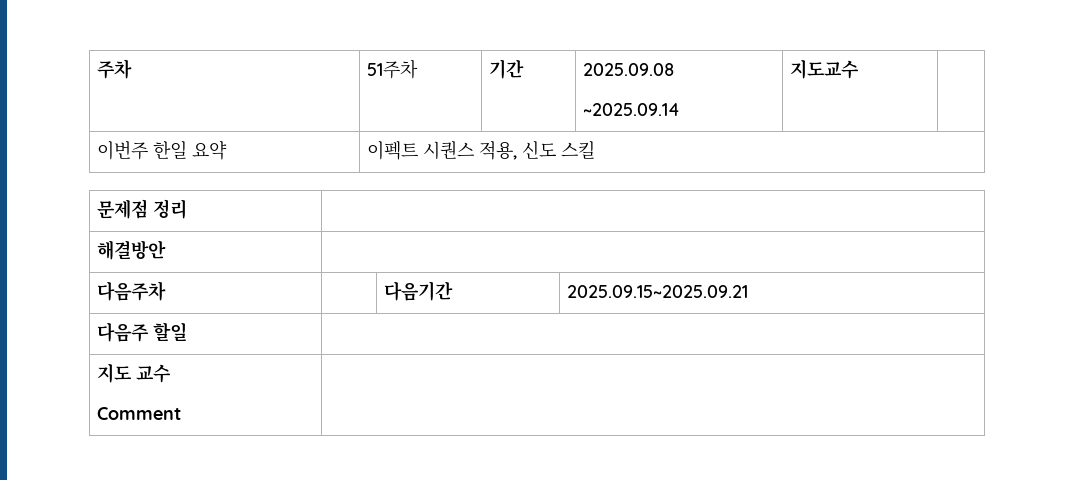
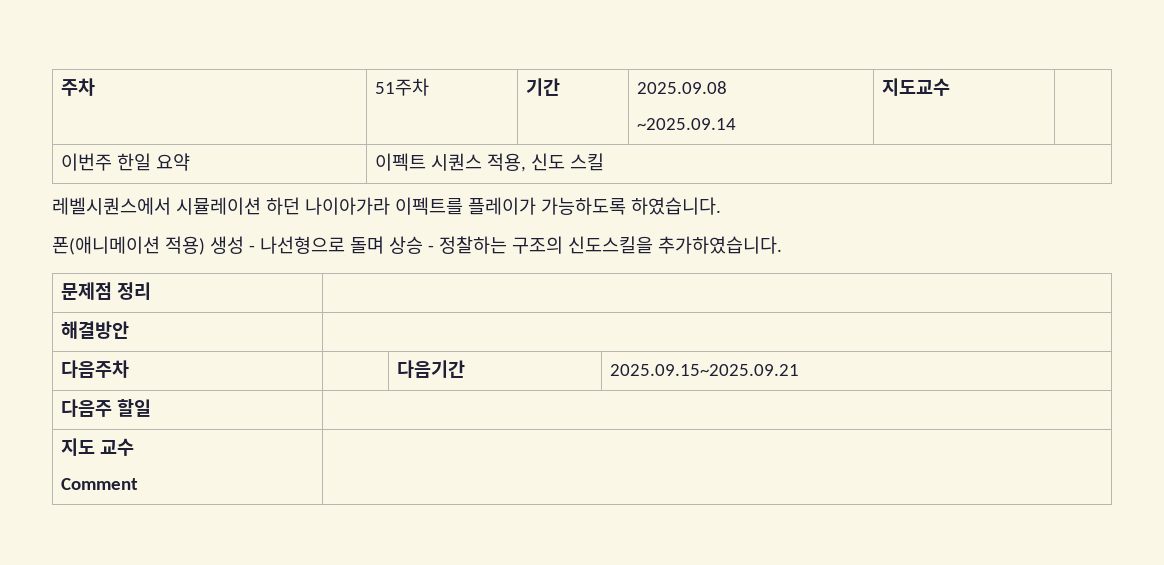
+ 레벨시퀀스에서 시뮬레이션 하던 나이아가라 이펙트를 플레이가 가능하도록 하였습니다.
+ 폰(애니메이션 적용) 생성 - 나선형으로 돌며 상승 - 정찰하는 구조의 신도스킬을 추가하였습니다.

